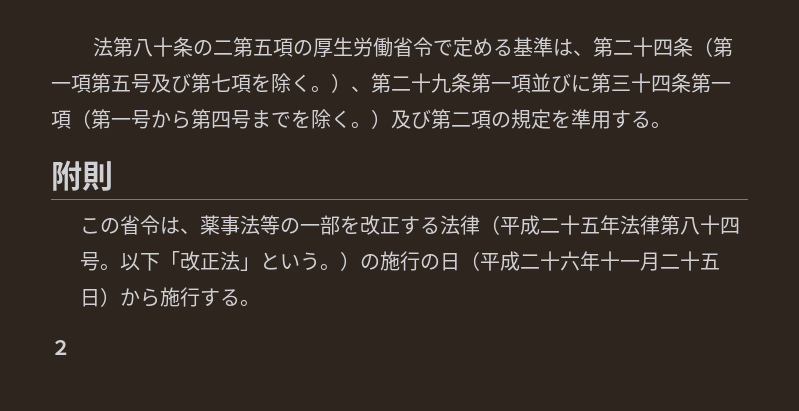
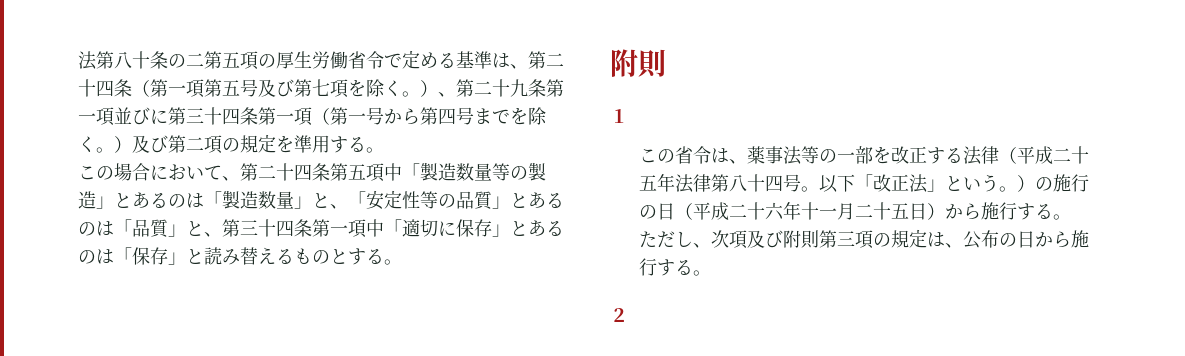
+ この場合において、第二十四条第五項中「製造数量等の製造」とあるのは「製造数量」と、「安定性等の品質」とあるのは「品質」と、第三十四条第一項中「適切に保存」とあるのは「保存」と読み替えるものとする。
  附則
+ １
+ ただし、次項及び附則第三項の規定は、公布の日から施行する。

